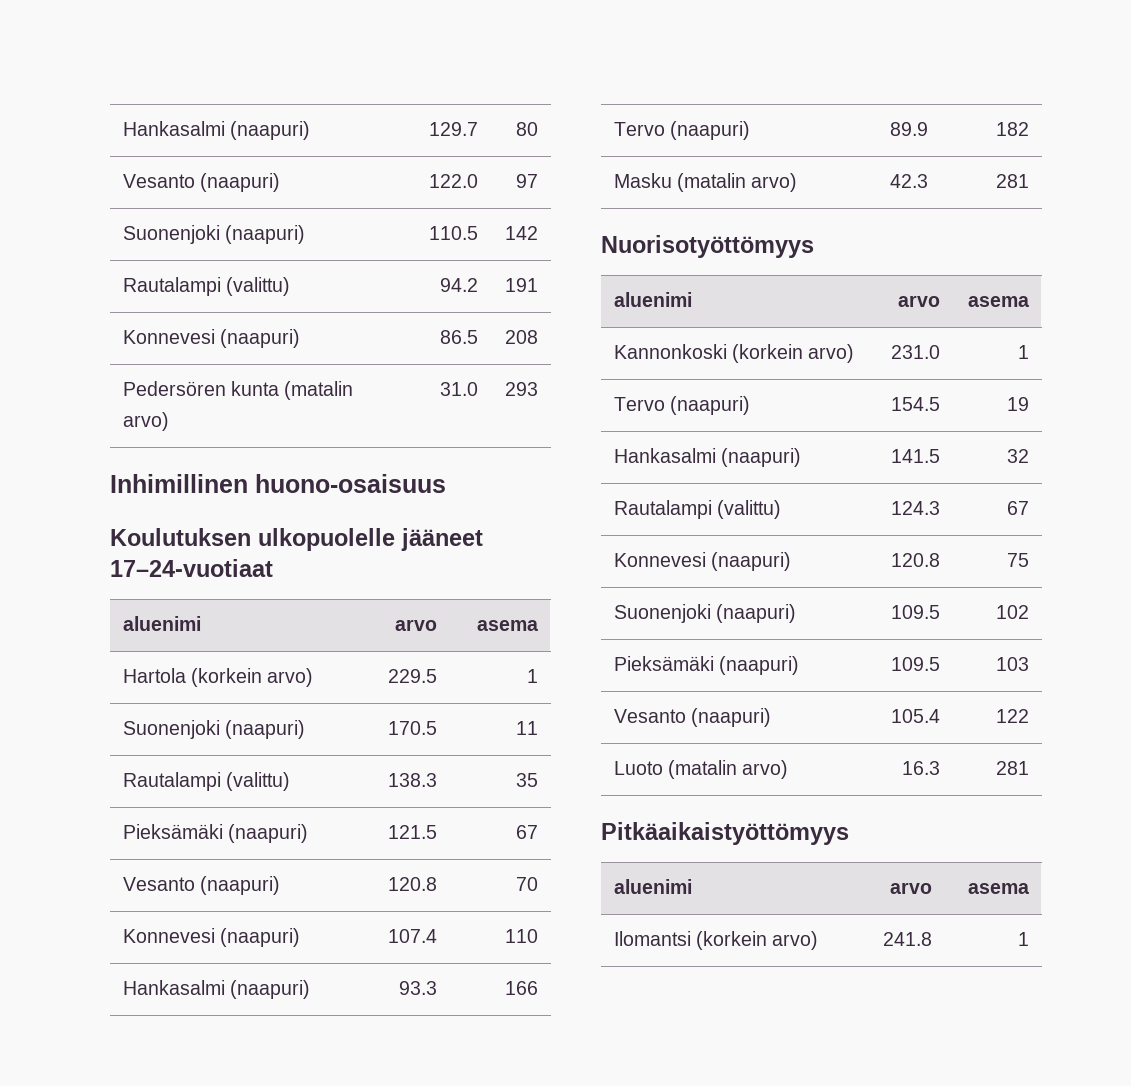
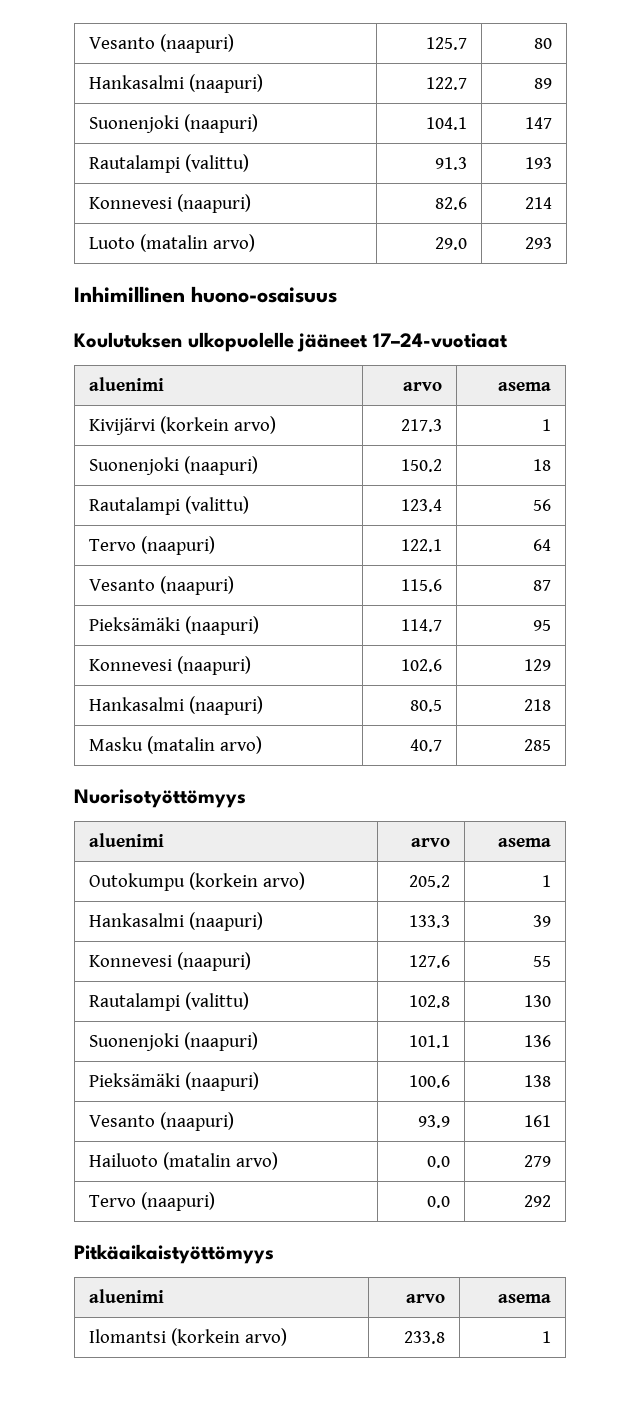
- Hankasalmi (naapuri) | 129.7 | 80
- Vesanto (naapuri) | 122.0 | 97
- Suonenjoki (naapuri) | 110.5 | 142
- Rautalampi (valittu) | 94.2 | 191
- Konnevesi (naapuri) | 86.5 | 208
- Pedersören kunta (matalin arvo) | 31.0 | 293
+ Vesanto (naapuri) | 125.7 | 80
+ Hankasalmi (naapuri) | 122.7 | 89
+ Suonenjoki (naapuri) | 104.1 | 147
+ Rautalampi (valittu) | 91.3 | 193
+ Konnevesi (naapuri) | 82.6 | 214
+ Luoto (matalin arvo) | 29.0 | 293
- Hartola (korkein arvo) | 229.5 | 1
+ Kivijärvi (korkein arvo) | 217.3 | 1
- Suonenjoki (naapuri) | 170.5 | 11
- Rautalampi (valittu) | 138.3 | 35
- Pieksämäki (naapuri) | 121.5 | 67
- Vesanto (naapuri) | 120.8 | 70
- Konnevesi (naapuri) | 107.4 | 110
- Hankasalmi (naapuri) | 93.3 | 166
- Tervo (naapuri) | 89.9 | 182
+ Suonenjoki (naapuri) | 150.2 | 18
+ Rautalampi (valittu) | 123.4 | 56
+ Tervo (naapuri) | 122.1 | 64
+ Vesanto (naapuri) | 115.6 | 87
+ Pieksämäki (naapuri) | 114.7 | 95
+ Konnevesi (naapuri) | 102.6 | 129
+ Hankasalmi (naapuri) | 80.5 | 218
- Masku (matalin arvo) | 42.3 | 281
+ Masku (matalin arvo) | 40.7 | 285
- Kannonkoski (korkein arvo) | 231.0 | 1
- Tervo (naapuri) | 154.5 | 19
- Hankasalmi (naapuri) | 141.5 | 32
- Rautalampi (valittu) | 124.3 | 67
- Konnevesi (naapuri) | 120.8 | 75
- Suonenjoki (naapuri) | 109.5 | 102
- Pieksämäki (naapuri) | 109.5 | 103
- Vesanto (naapuri) | 105.4 | 122
- Luoto (matalin arvo) | 16.3 | 281
+ Outokumpu (korkein arvo) | 205.2 | 1
+ Hankasalmi (naapuri) | 133.3 | 39
+ Konnevesi (naapuri) | 127.6 | 55
+ Rautalampi (valittu) | 102.8 | 130
+ Suonenjoki (naapuri) | 101.1 | 136
+ Pieksämäki (naapuri) | 100.6 | 138
+ Vesanto (naapuri) | 93.9 | 161
+ Hailuoto (matalin arvo) | 0.0 | 279
+ Tervo (naapuri) | 0.0 | 292
- Ilomantsi (korkein arvo) | 241.8 | 1
+ Ilomantsi (korkein arvo) | 233.8 | 1

